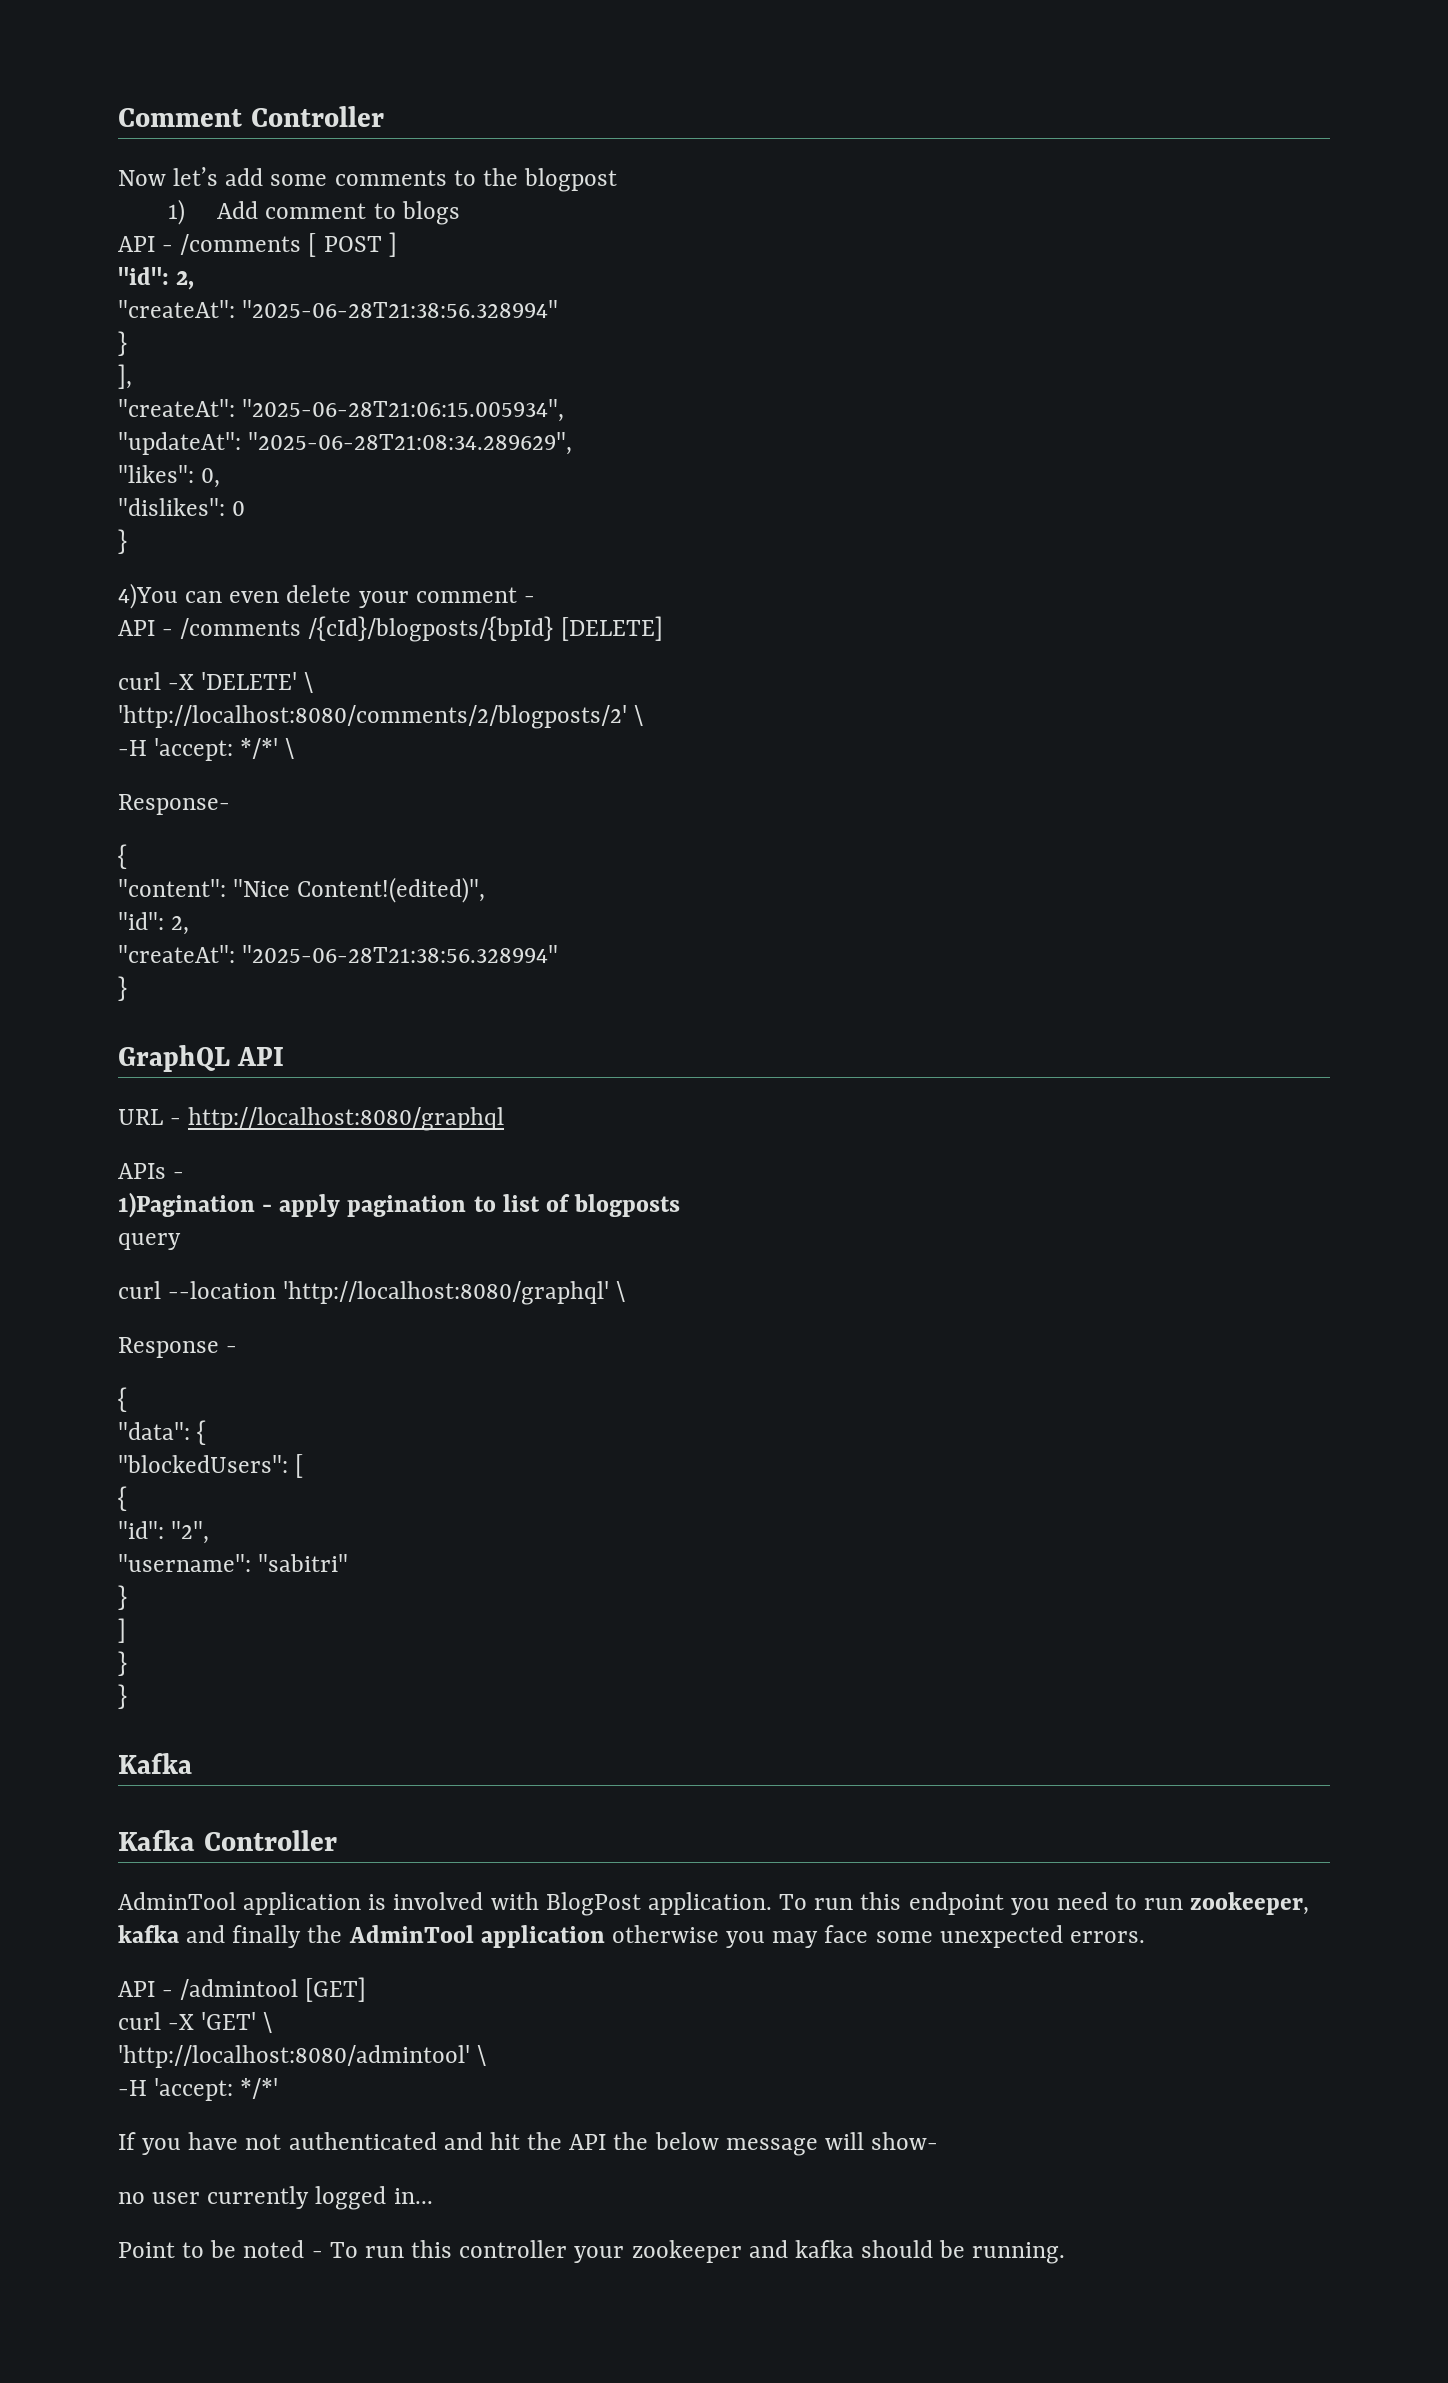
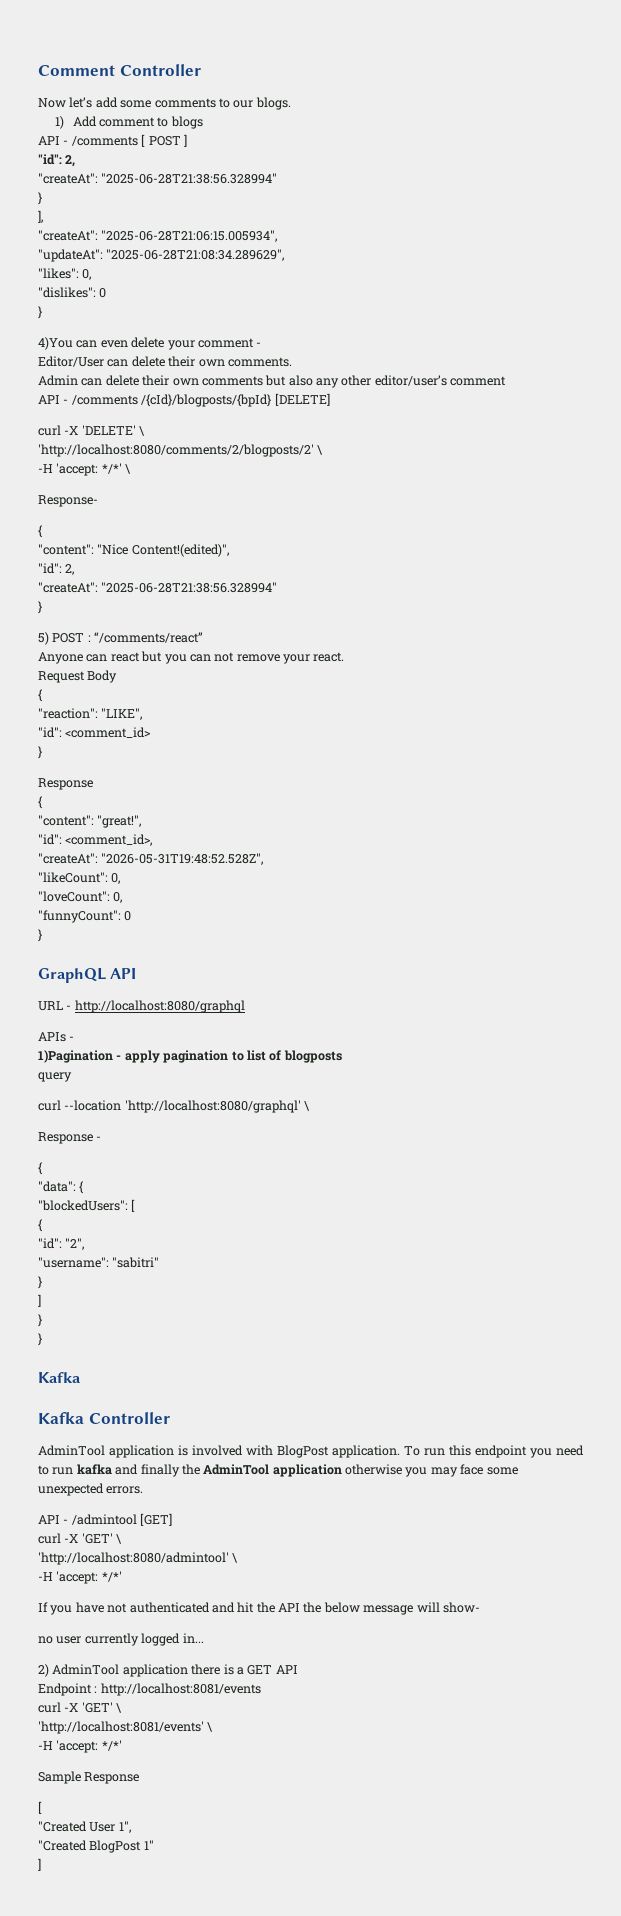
- Now let’s add some comments to the blogpost
+ Now let’s add some comments to our blogs.
+ Editor/User can delete their own comments.
+ Admin can delete their own comments but also any other editor/user’s comment
+ 5) POST : “/comments/react”
+ Anyone can react but you can not remove your react.
+ Request Body
+ {
+ "reaction": "LIKE",
+ "id": <comment_id>
+ }
+ Response
+ {
+ "content": "great!",
+ "id": <comment_id>,
+ "createAt": "2026-05-31T19:48:52.528Z",
+ "likeCount": 0,
+ "loveCount": 0,
+ "funnyCount": 0
+ }
- To run this endpoint you need to run zookeeper, kafka and finally the AdminTool application otherwise you may face some unexpected errors.
+ To run this endpoint you need to run kafka and finally the AdminTool application otherwise you may face some unexpected errors.
- Point to be noted - To run this controller your zookeeper and kafka should be running.
+ 2) AdminTool application there is a GET API
+ Endpoint : http://localhost:8081/events
+ curl -X 'GET' \
+ 'http://localhost:8081/events' \
+ -H 'accept: */*'
+ Sample Response
+ [
+ "Created User 1",
+ "Created BlogPost 1"
+ ]

